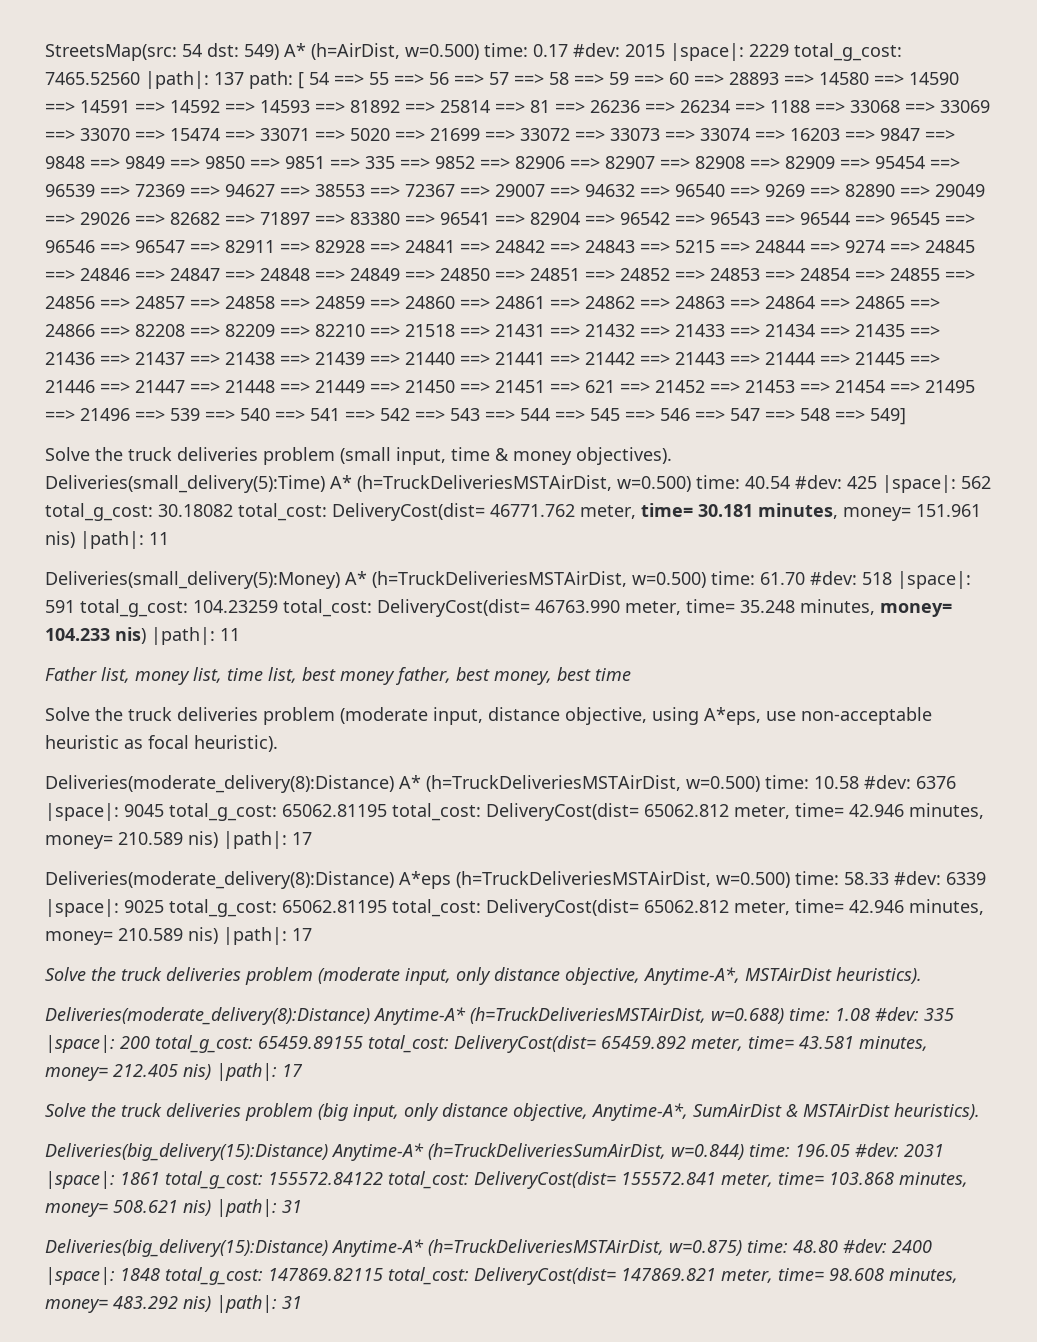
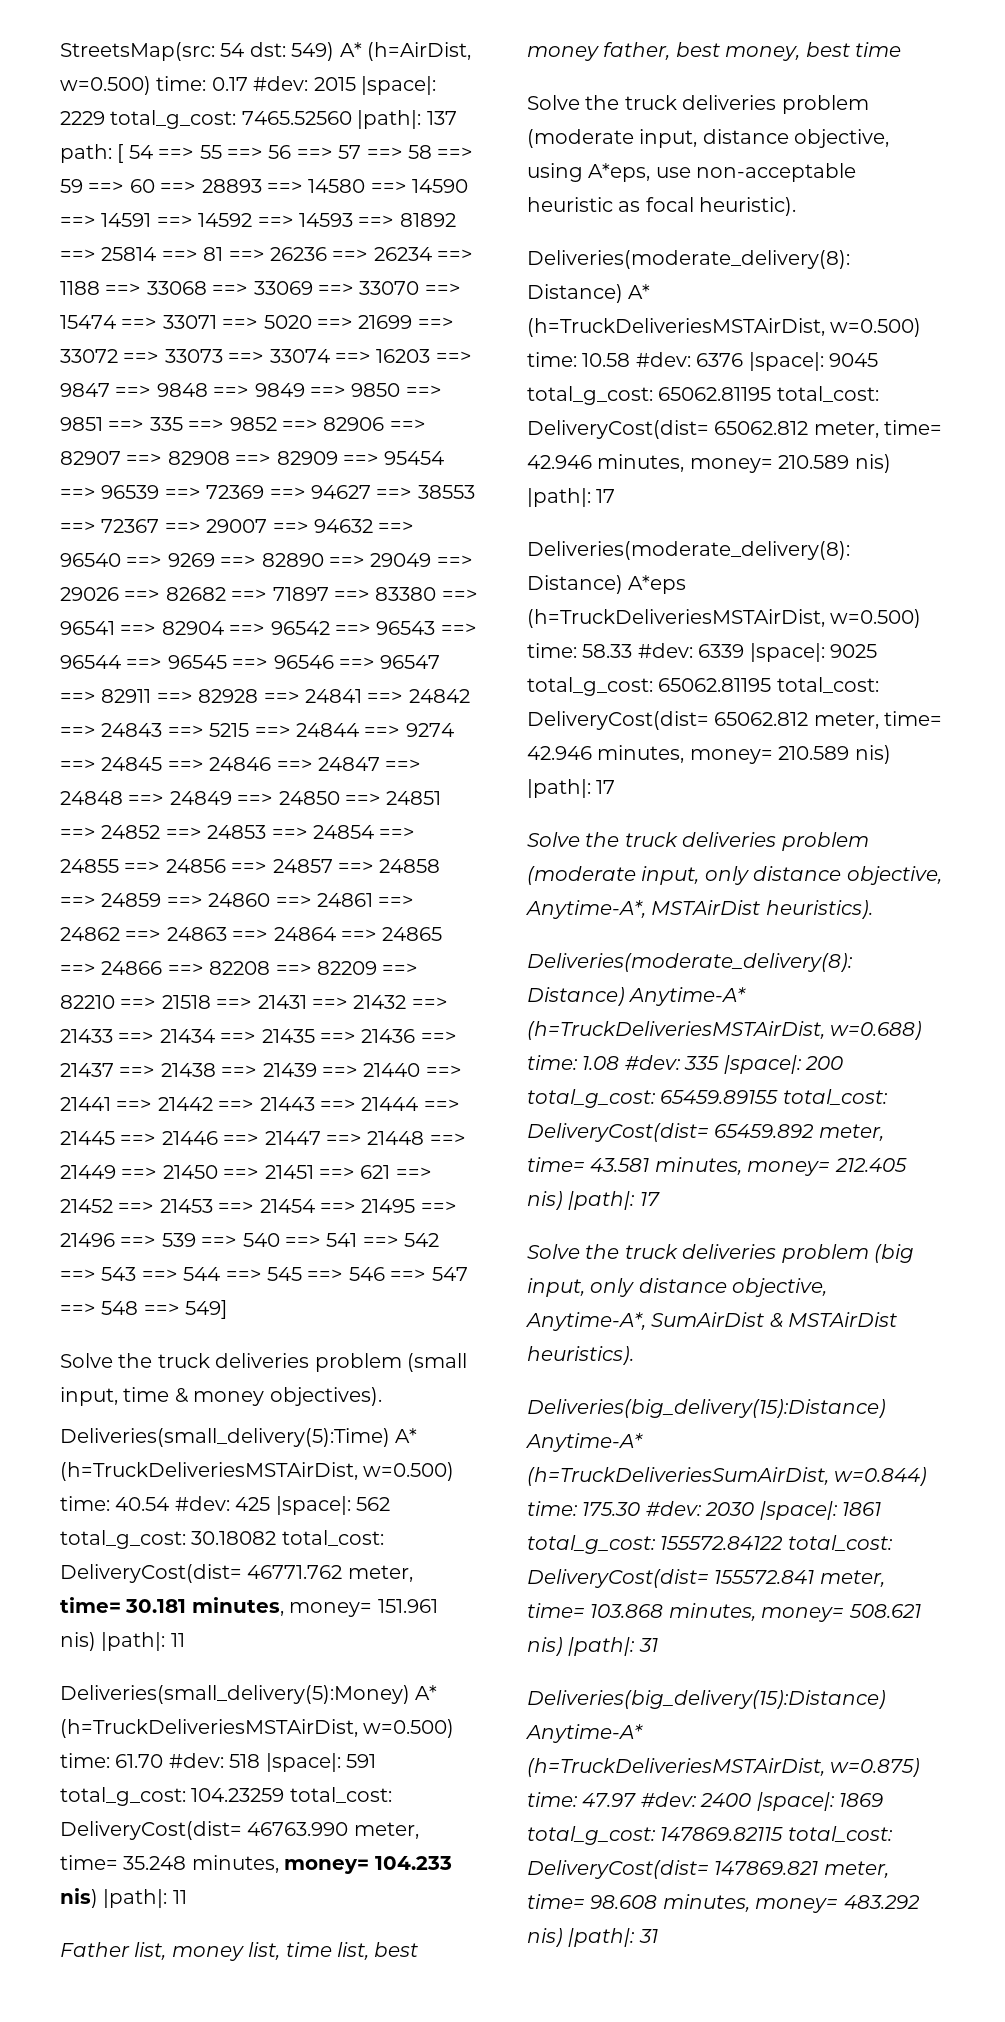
- Deliveries(big_delivery(15):Distance) Anytime-A* (h=TruckDeliveriesSumAirDist, w=0.844) time: 196.05 #dev: 2031 |space|: 1861 total_g_cost: 155572.84122 total_cost: DeliveryCost(dist= 155572.841 meter, time= 103.868 minutes, money= 508.621 nis) |path|: 31
+ Deliveries(big_delivery(15):Distance) Anytime-A* (h=TruckDeliveriesSumAirDist, w=0.844) time: 175.30 #dev: 2030 |space|: 1861 total_g_cost: 155572.84122 total_cost: DeliveryCost(dist= 155572.841 meter, time= 103.868 minutes, money= 508.621 nis) |path|: 31
- Deliveries(big_delivery(15):Distance) Anytime-A* (h=TruckDeliveriesMSTAirDist, w=0.875) time: 48.80 #dev: 2400 |space|: 1848 total_g_cost: 147869.82115 total_cost: DeliveryCost(dist= 147869.821 meter, time= 98.608 minutes, money= 483.292 nis) |path|: 31
+ Deliveries(big_delivery(15):Distance) Anytime-A* (h=TruckDeliveriesMSTAirDist, w=0.875) time: 47.97 #dev: 2400 |space|: 1869 total_g_cost: 147869.82115 total_cost: DeliveryCost(dist= 147869.821 meter, time= 98.608 minutes, money= 483.292 nis) |path|: 31

